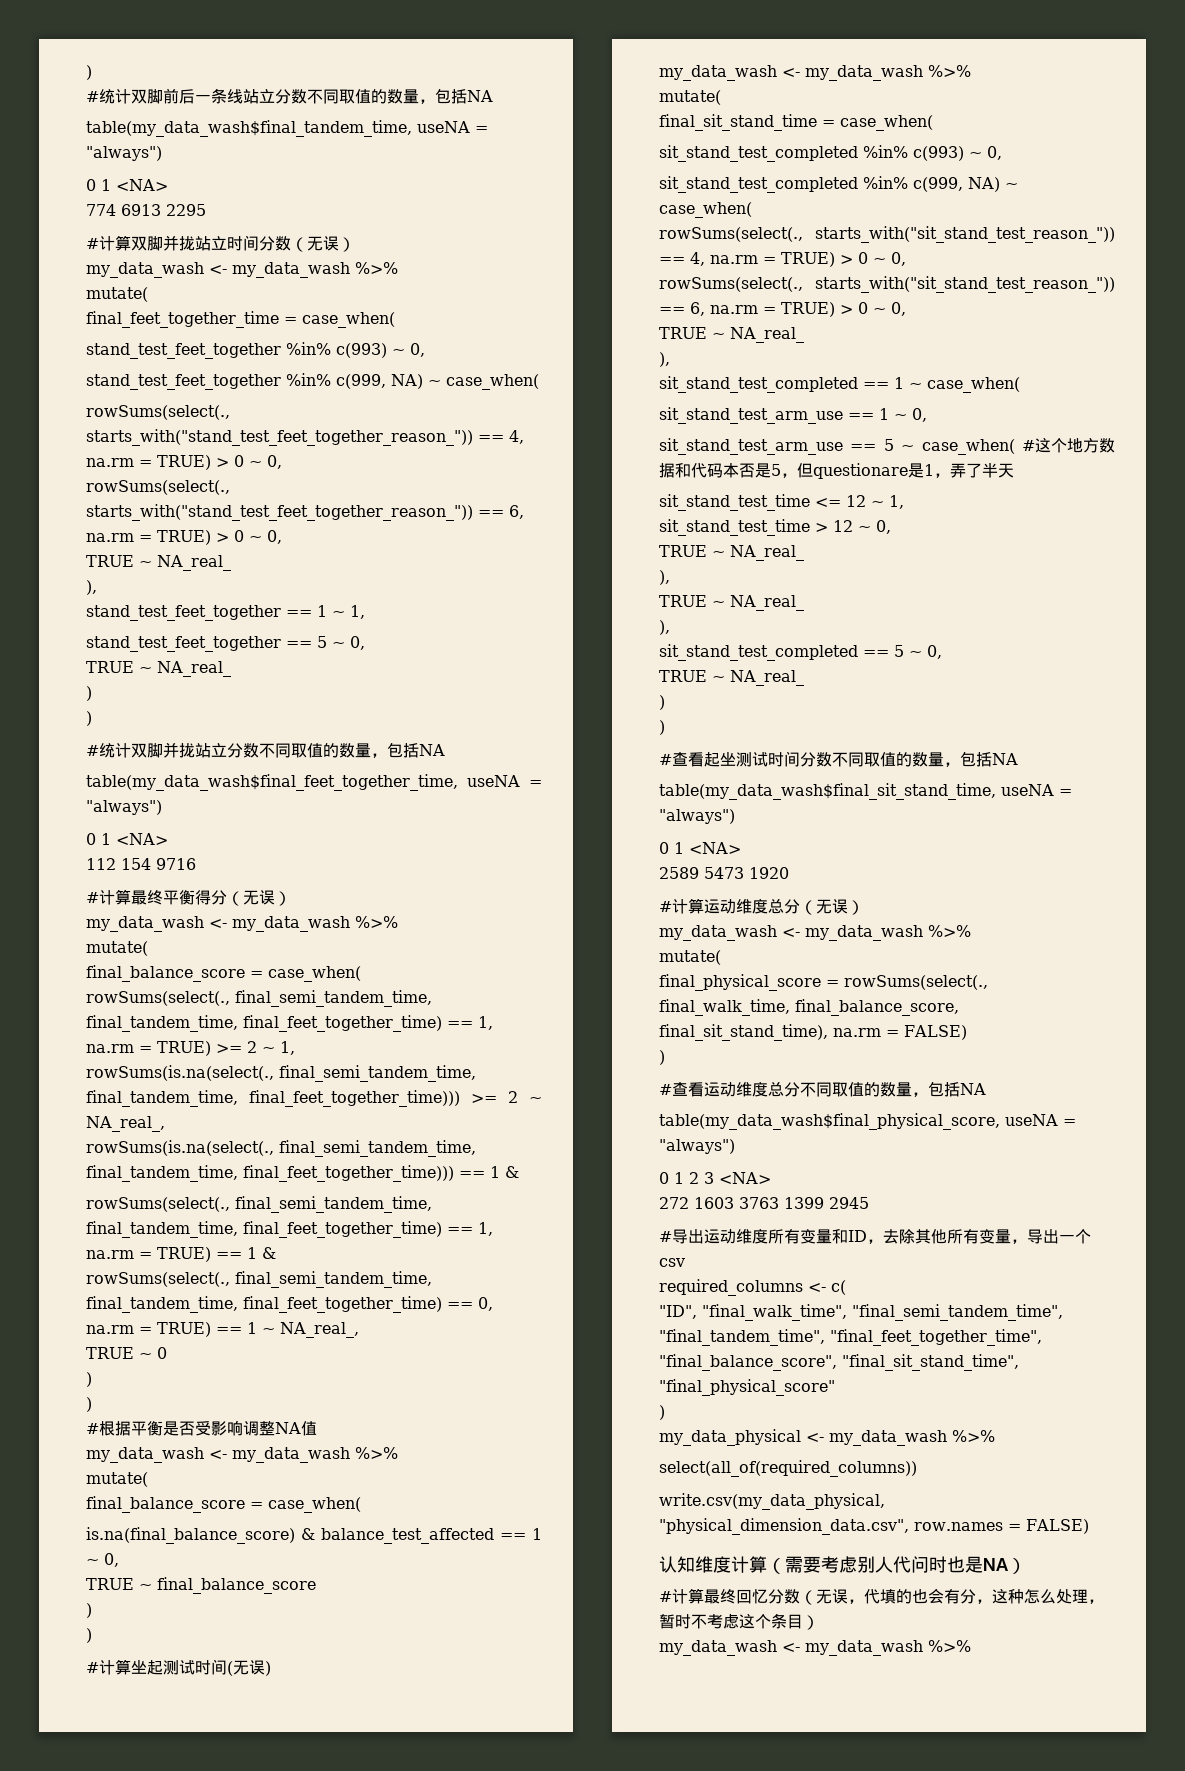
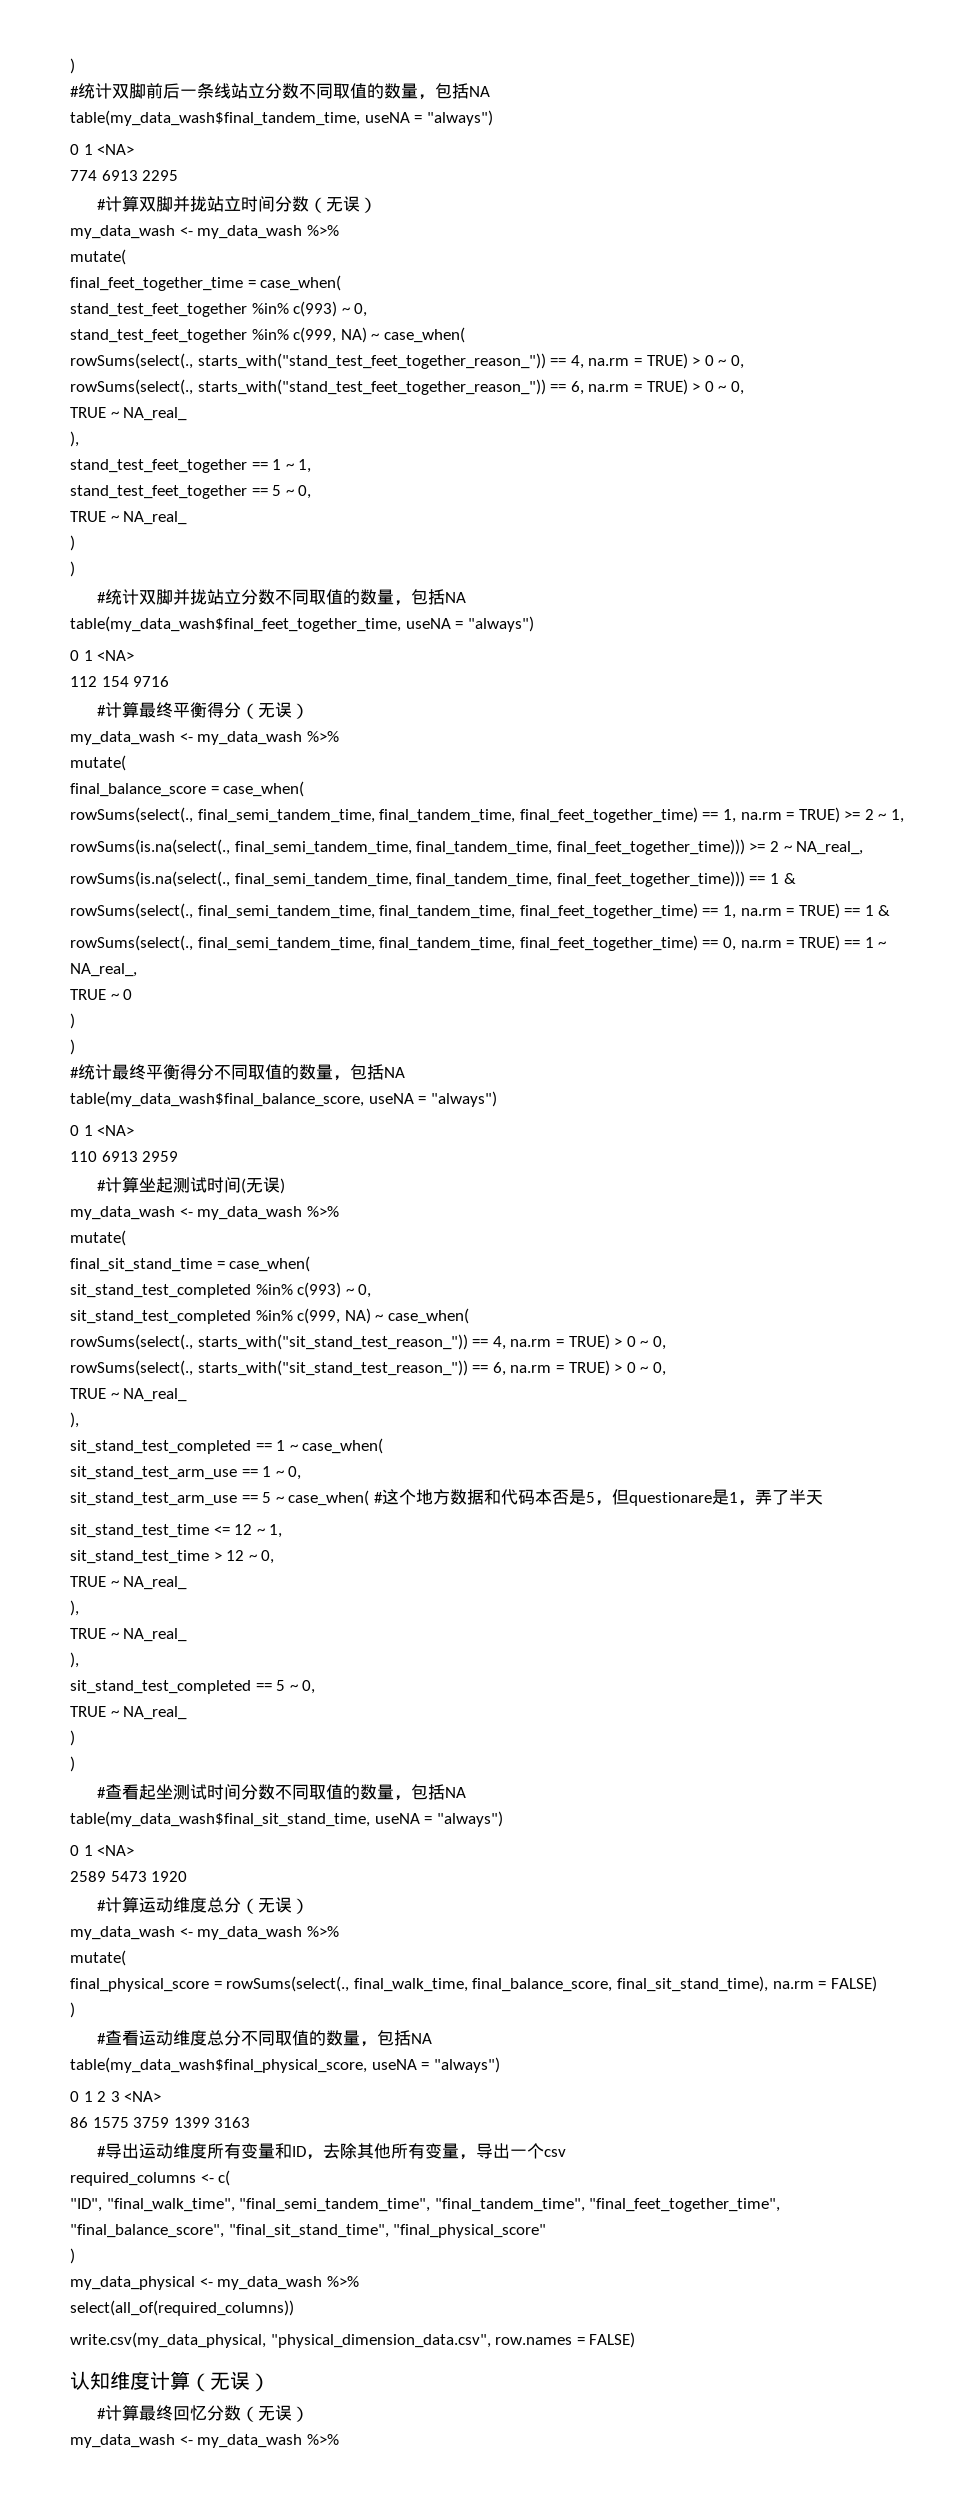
- #根据平衡是否受影响调整NA值
- my_data_wash <- my_data_wash %>%
- mutate(
- final_balance_score = case_when(
- is.na(final_balance_score) & balance_test_affected == 1 ~ 0,
- TRUE ~ final_balance_score
- )
- )
+ #统计最终平衡得分不同取值的数量，包括NA
+ table(my_data_wash$final_balance_score, useNA = "always")
+ 0 1 <NA>
+ 110 6913 2959
- 272 1603 3763 1399 2945
+ 86 1575 3759 1399 3163
- 认知维度计算（需要考虑别人代问时也是NA）
+ 认知维度计算（无误）
- #计算最终回忆分数（无误，代填的也会有分，这种怎么处理，暂时不考虑这个条目）
+ #计算最终回忆分数（无误）

